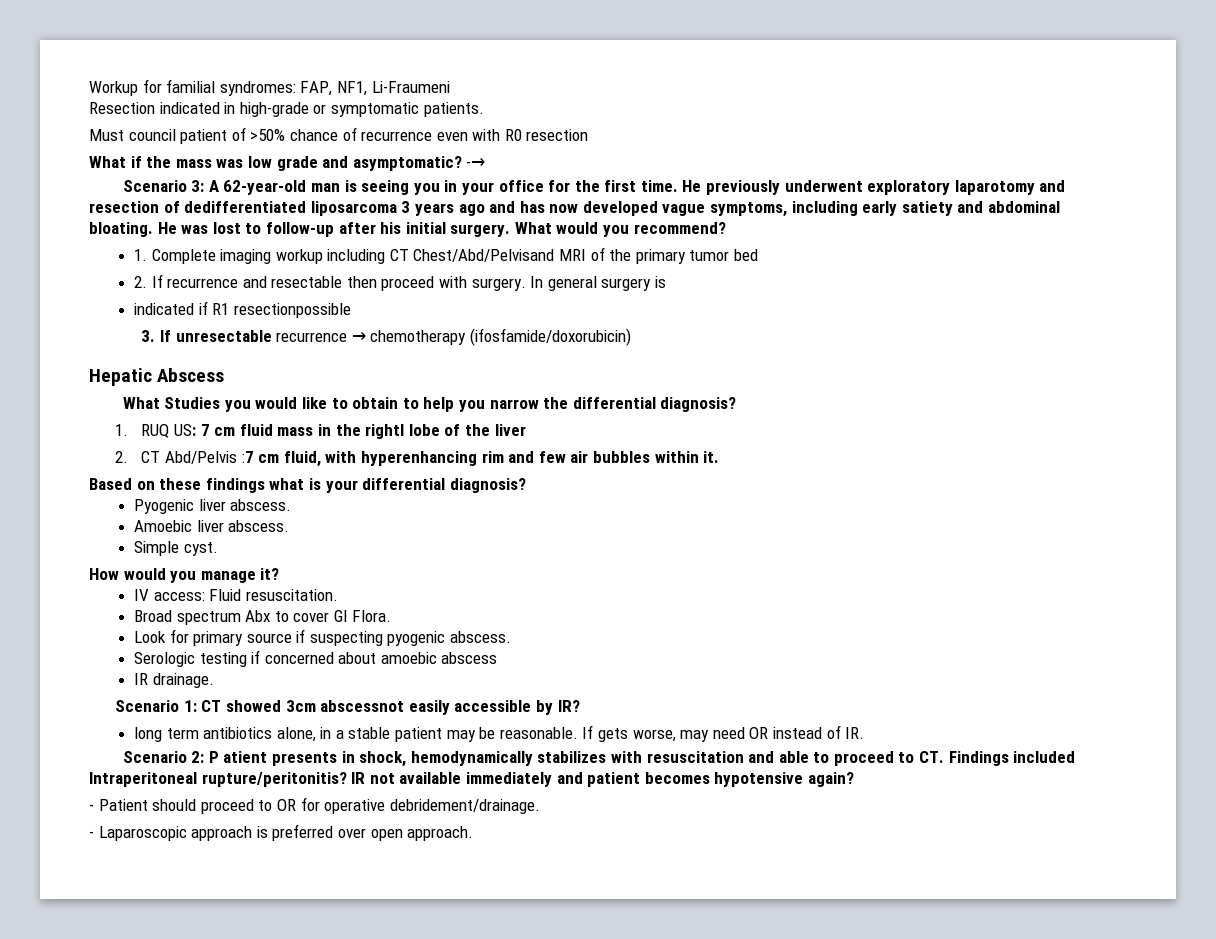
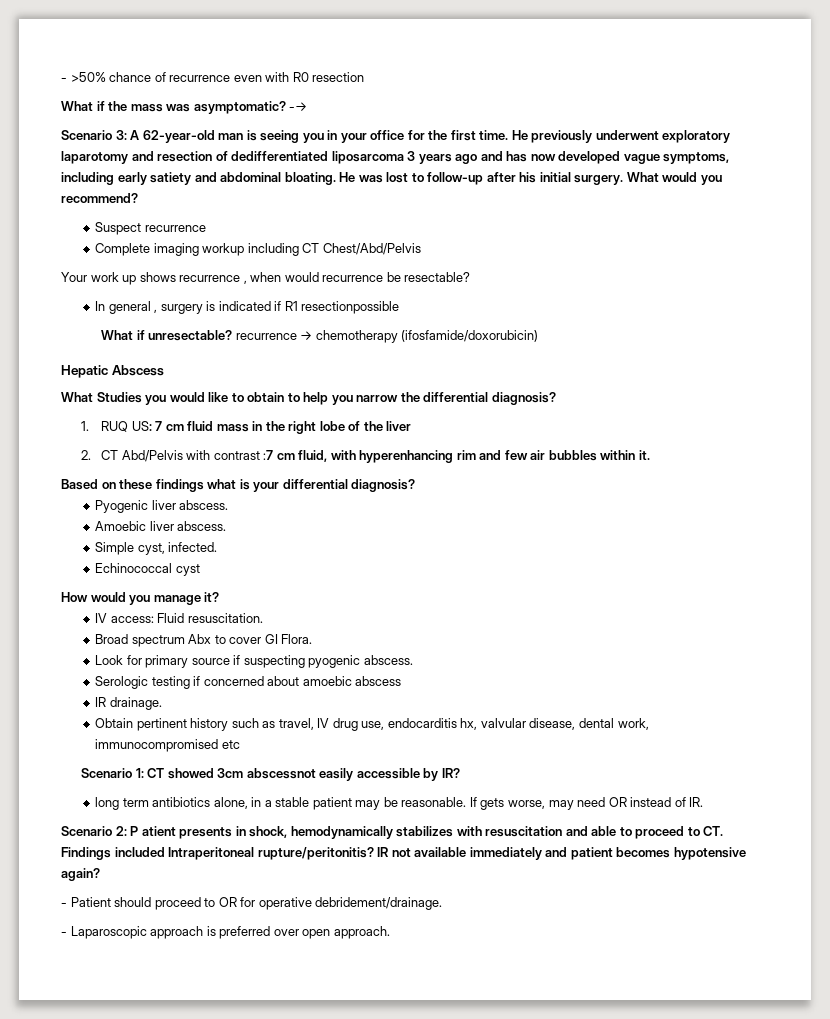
- Workup for familial syndromes: FAP, NF1, Li-Fraumeni
- Resection indicated in high-grade or symptomatic patients.
- Must council patient of >50% chance of recurrence even with R0 resection
+ - >50% chance of recurrence even with R0 resection
- What if the mass was low grade and asymptomatic?
+ What if the mass was asymptomatic?
- 1. Complete imaging workup including CT Chest/Abd/Pelvisand MRI of the primary tumor bed
- 2. If recurrence and resectable then proceed with surgery. In general surgery is
- indicated if R1 resectionpossible
+ Suspect recurrence
+ Complete imaging workup including CT Chest/Abd/Pelvis
+ Your work up shows recurrence , when would recurrence be resectable?
+ In general , surgery is indicated if R1 resectionpossible
- 3. If unresectable recurrence → chemotherapy (ifosfamide/doxorubicin)
+ What if unresectable? recurrence → chemotherapy (ifosfamide/doxorubicin)
- 1. RUQ US: 7 cm fluid mass in the rightl lobe of the liver
+ 1. RUQ US: 7 cm fluid mass in the right lobe of the liver
- 2. CT Abd/Pelvis :7 cm fluid, with hyperenhancing rim and few air bubbles within it.
+ 2. CT Abd/Pelvis with contrast :7 cm fluid, with hyperenhancing rim and few air bubbles within it.
- Simple cyst.
+ Simple cyst, infected.
+ Echinococcal cyst
+ Obtain pertinent history such as travel, IV drug use, endocarditis hx, valvular disease, dental work, immunocompromised etc

